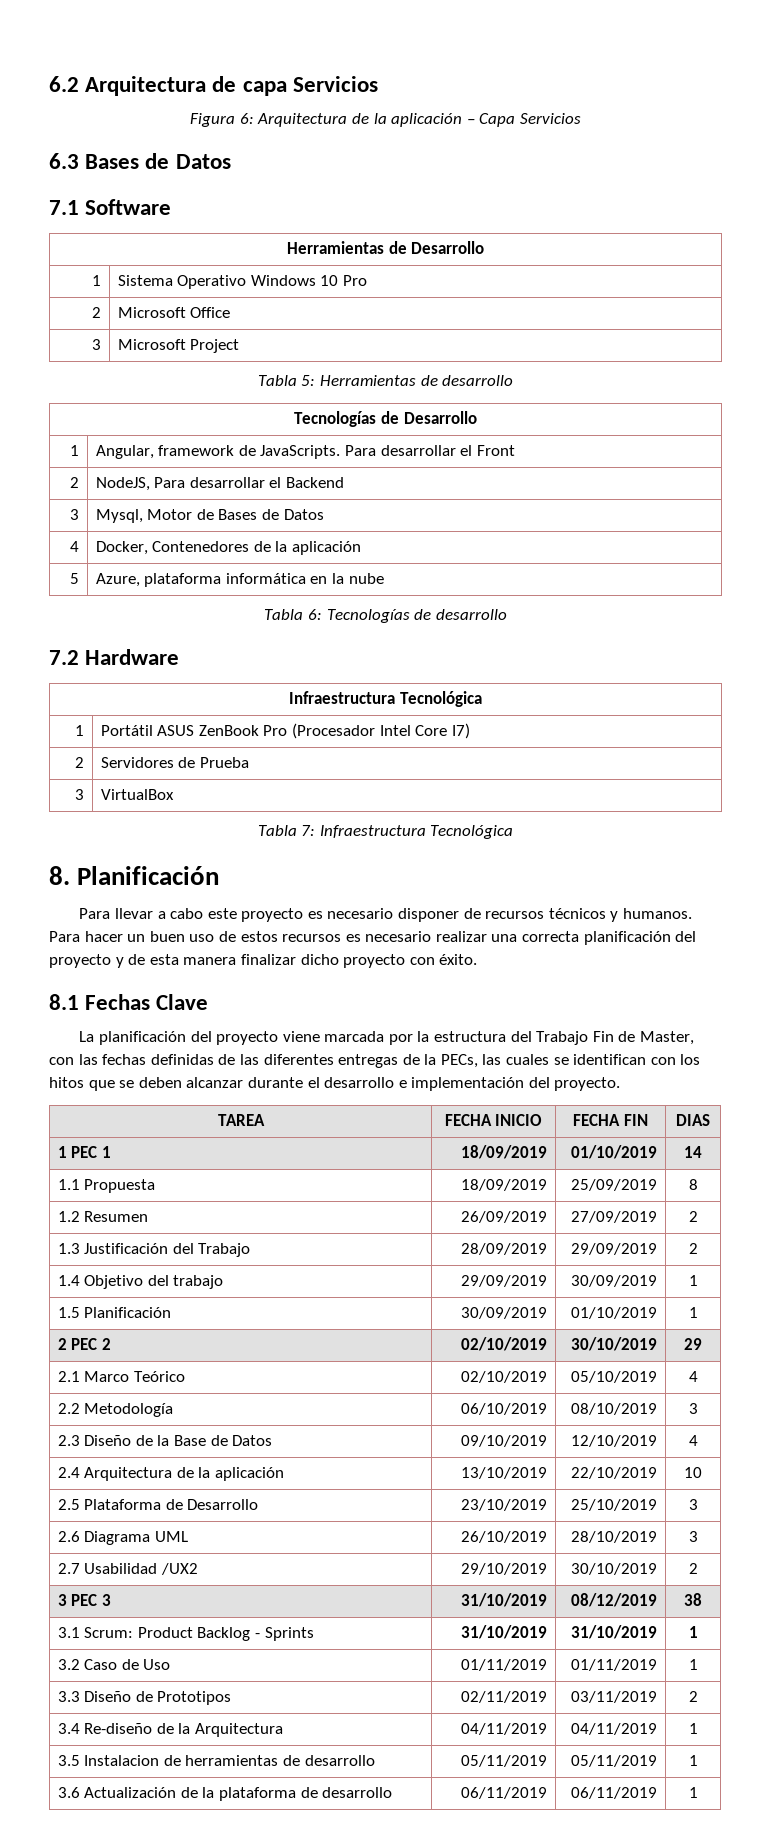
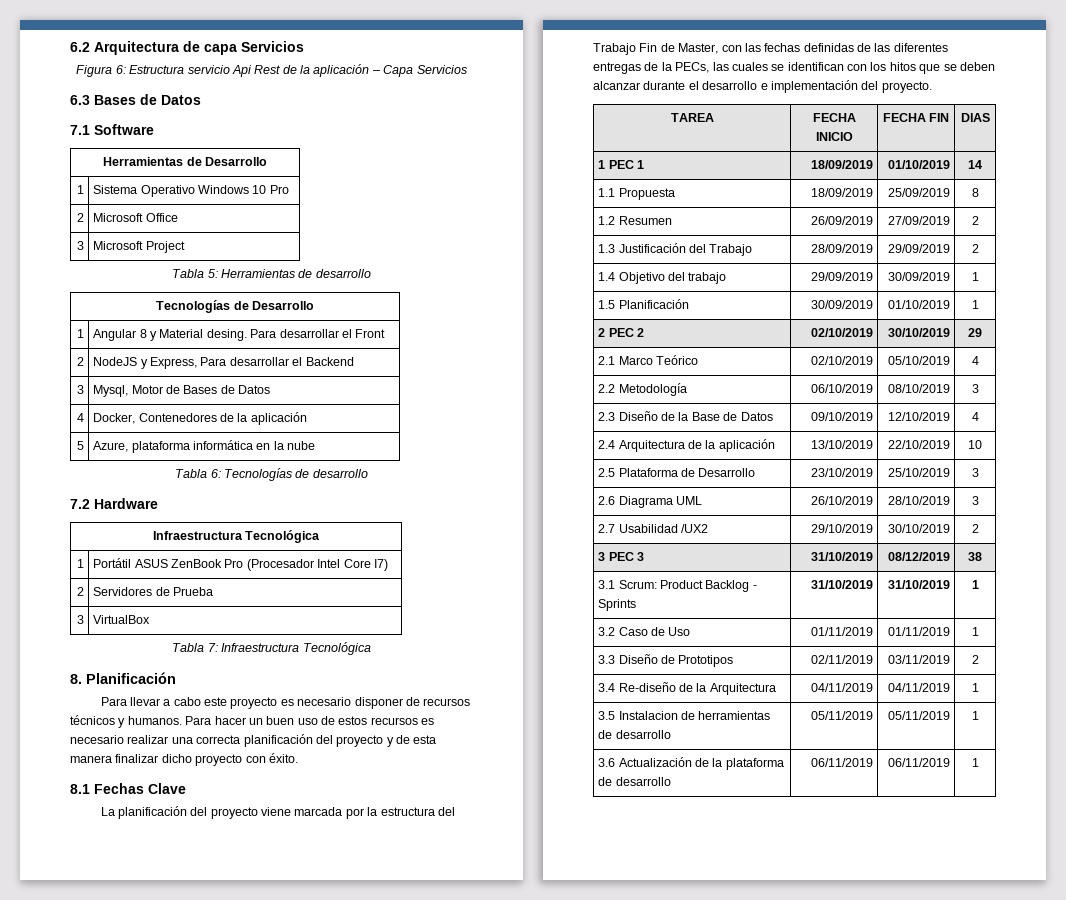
- Figura 6: Arquitectura de la aplicación – Capa Servicios
+ Figura 6: Estructura servicio Api Rest de la aplicación – Capa Servicios
- 1 | Angular, framework de JavaScripts. Para desarrollar el Front
+ 1 | Angular 8 y Material desing. Para desarrollar el Front
- 2 | NodeJS, Para desarrollar el Backend
+ 2 | NodeJS y Express, Para desarrollar el Backend

